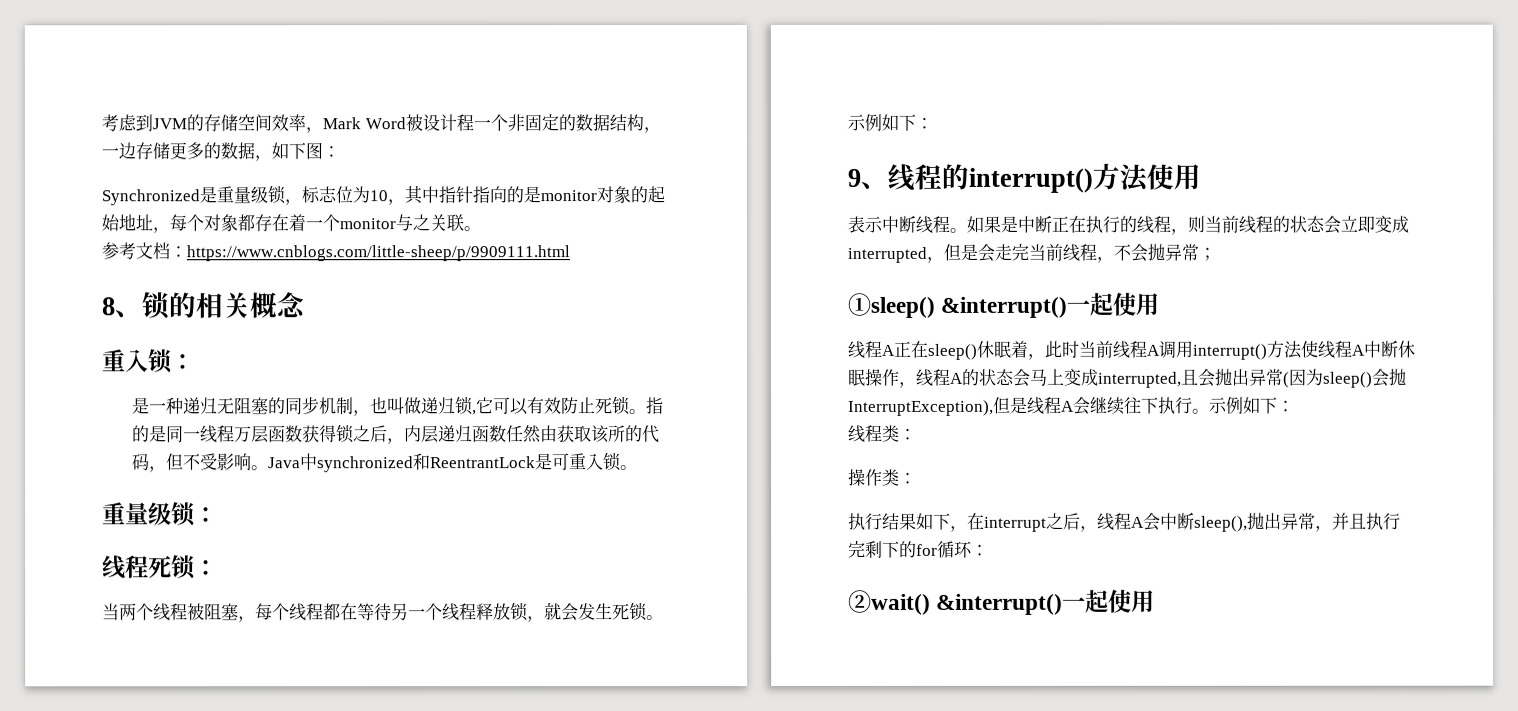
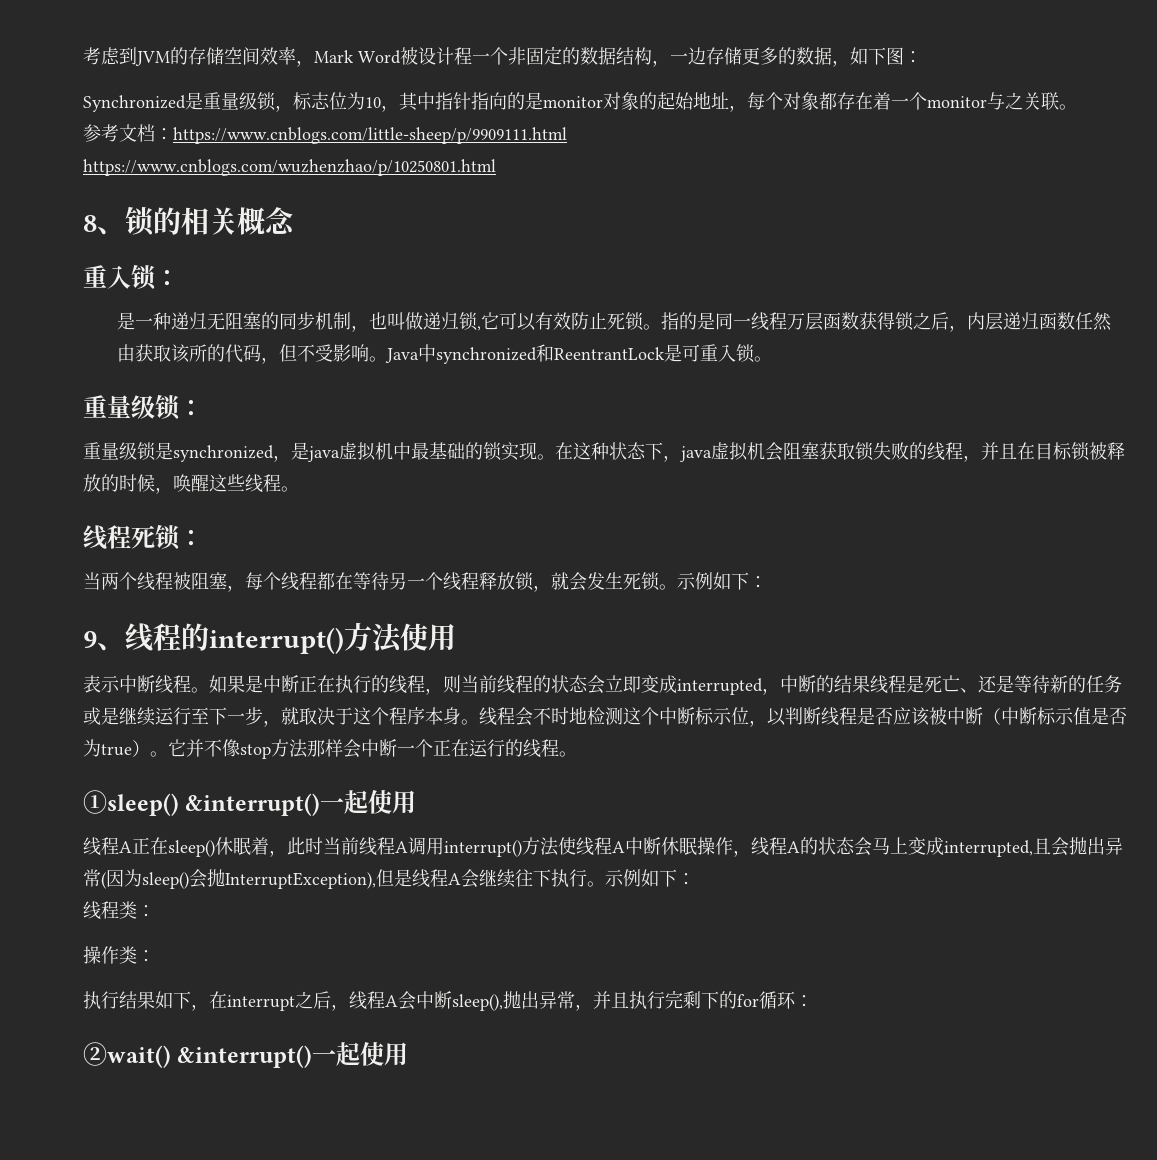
+ https://www.cnblogs.com/wuzhenzhao/p/10250801.html
+ 重量级锁是synchronized，是java虚拟机中最基础的锁实现。在这种状态下，java虚拟机会阻塞获取锁失败的线程，并且在目标锁被释放的时候，唤醒这些线程。
- 如果是中断正在执行的线程，则当前线程的状态会立即变成interrupted，但是会走完当前线程，不会抛异常；
+ 如果是中断正在执行的线程，则当前线程的状态会立即变成interrupted，中断的结果线程是死亡、还是等待新的任务或是继续运行至下一步，就取决于这个程序本身。线程会不时地检测这个中断标示位，以判断线程是否应该被中断（中断标示值是否为true）。它并不像stop方法那样会中断一个正在运行的线程。

